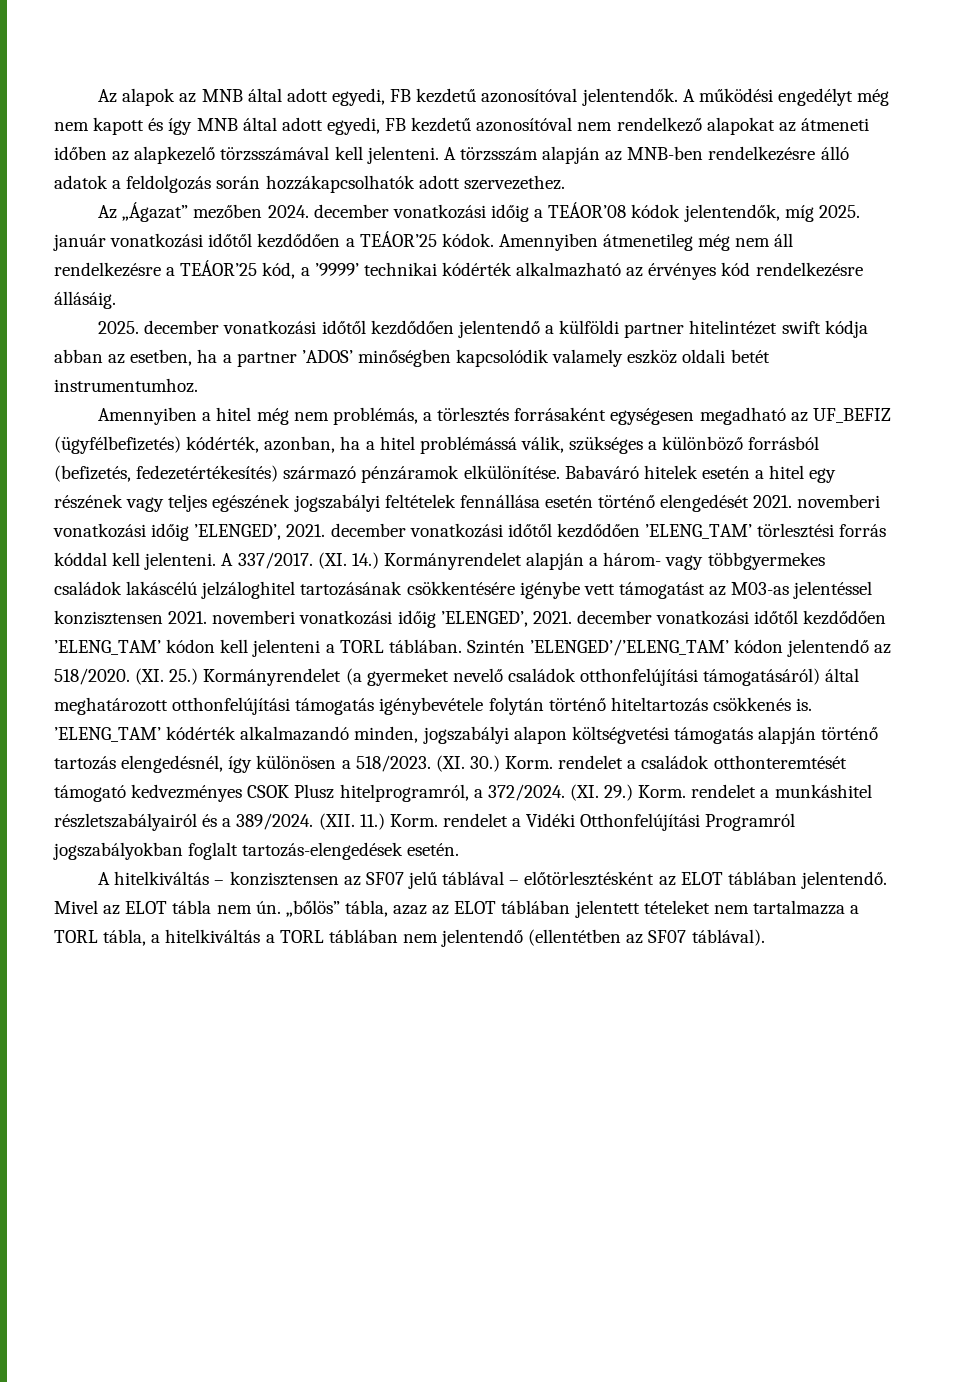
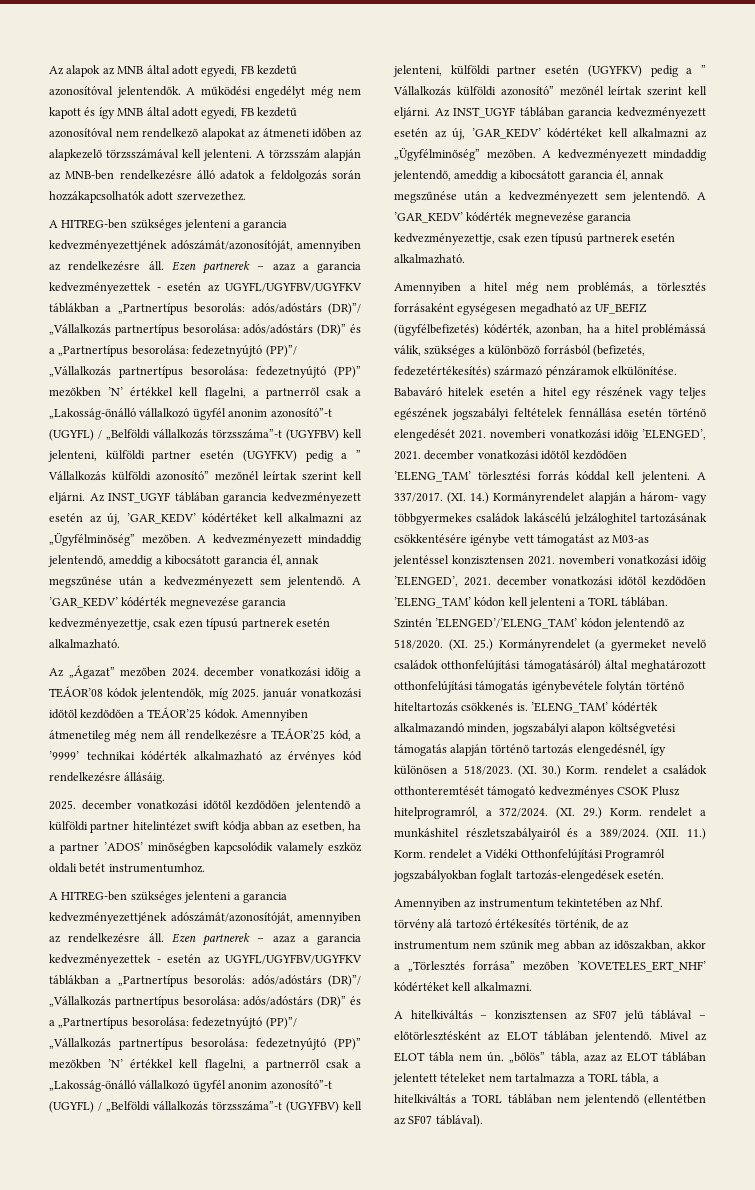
  A törzsszám alapján az MNB-ben rendelkezésre álló adatok a feldolgozás során hozzákapcsolhatók adott szervezethez.
+ A HITREG-ben szükséges jelenteni a garancia kedvezményezettjének adószámát/azonosítóját, amennyiben az rendelkezésre áll. Ezen partnerek – azaz a garancia kedvezményezettek - esetén az UGYFL/UGYFBV/UGYFKV táblákban a „Partnertípus besorolás: adós/adóstárs (DR)”/ „Vállalkozás partnertípus besorolása: adós/adóstárs (DR)” és a „Partnertípus besorolása: fedezetnyújtó (PP)”/ „Vállalkozás partnertípus besorolása: fedezetnyújtó (PP)” mezőkben ’N’ értékkel kell flagelni, a partnerről csak a „Lakosság-önálló vállalkozó ügyfél anonim azonosító”-t (UGYFL) / „Belföldi vállalkozás törzsszáma”-t (UGYFBV) kell jelenteni, külföldi partner esetén (UGYFKV) pedig a ” Vállalkozás külföldi azonosító” mezőnél leírtak szerint kell eljárni. Az INST_UGYF táblában garancia kedvezményezett esetén az új, ’GAR_KEDV’ kódértéket kell alkalmazni az „Ügyfélminőség” mezőben. A kedvezményezett mindaddig jelentendő, ameddig a kibocsátott garancia él, annak megszűnése után a kedvezményezett sem jelentendő. A ’GAR_KEDV’ kódérték megnevezése garancia kedvezményezettje, csak ezen típusú partnerek esetén alkalmazható.
  2025. december vonatkozási időtől kezdődően jelentendő a külföldi partner hitelintézet swift kódja abban az esetben, ha a partner ’ADOS’ minőségben kapcsolódik valamely eszköz oldali betét instrumentumhoz.
+ A HITREG-ben szükséges jelenteni a garancia kedvezményezettjének adószámát/azonosítóját, amennyiben az rendelkezésre áll. Ezen partnerek – azaz a garancia kedvezményezettek - esetén az UGYFL/UGYFBV/UGYFKV táblákban a „Partnertípus besorolás: adós/adóstárs (DR)”/ „Vállalkozás partnertípus besorolása: adós/adóstárs (DR)” és a „Partnertípus besorolása: fedezetnyújtó (PP)”/ „Vállalkozás partnertípus besorolása: fedezetnyújtó (PP)” mezőkben ’N’ értékkel kell flagelni, a partnerről csak a „Lakosság-önálló vállalkozó ügyfél anonim azonosító”-t (UGYFL) / „Belföldi vállalkozás törzsszáma”-t (UGYFBV) kell jelenteni, külföldi partner esetén (UGYFKV) pedig a ” Vállalkozás külföldi azonosító” mezőnél leírtak szerint kell eljárni. Az INST_UGYF táblában garancia kedvezményezett esetén az új, ’GAR_KEDV’ kódértéket kell alkalmazni az „Ügyfélminőség” mezőben. A kedvezményezett mindaddig jelentendő, ameddig a kibocsátott garancia él, annak megszűnése után a kedvezményezett sem jelentendő. A ’GAR_KEDV’ kódérték megnevezése garancia kedvezményezettje, csak ezen típusú partnerek esetén alkalmazható.
+ Amennyiben az instrumentum tekintetében az Nhf. törvény alá tartozó értékesítés történik, de az instrumentum nem szűnik meg abban az időszakban, akkor a „Törlesztés forrása” mezőben ’KOVETELES_ERT_NHF’ kódértéket kell alkalmazni.

